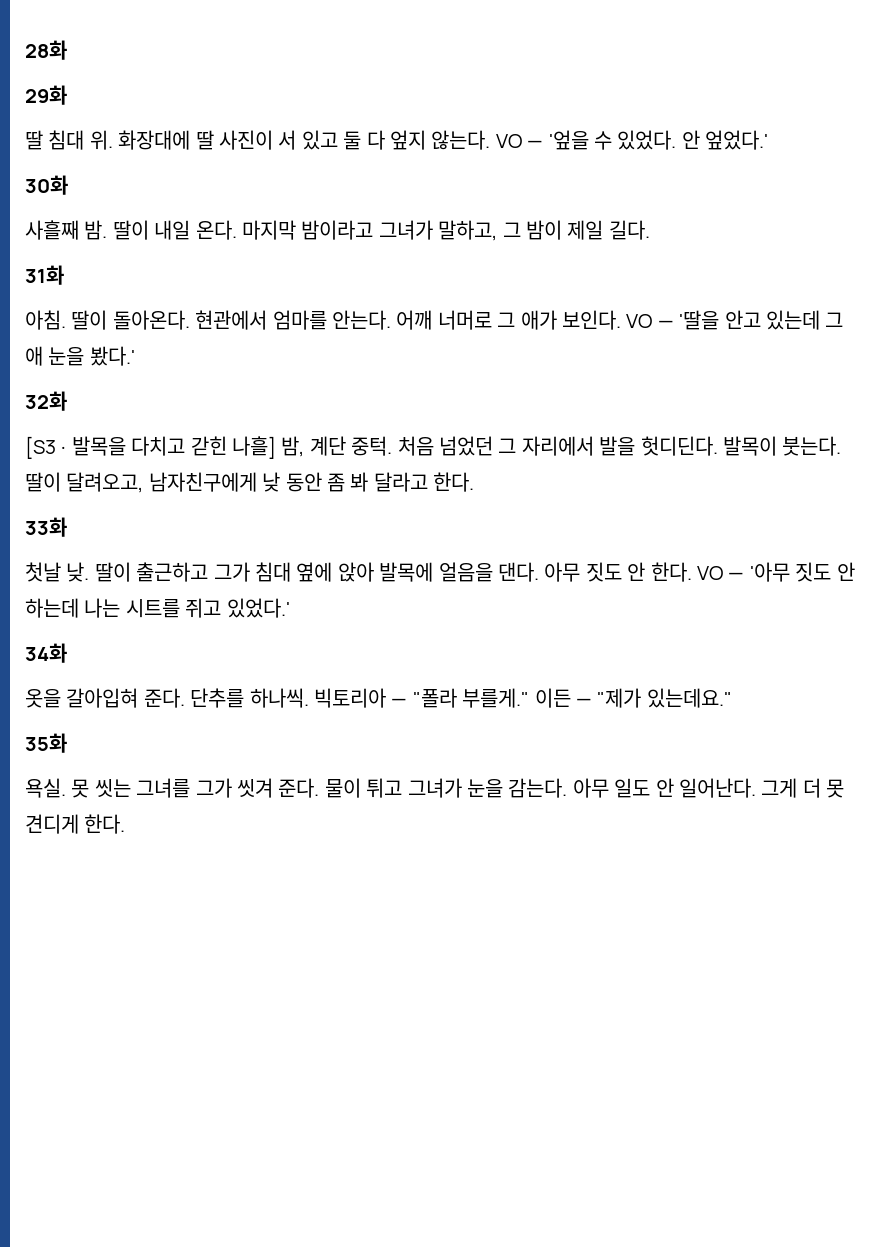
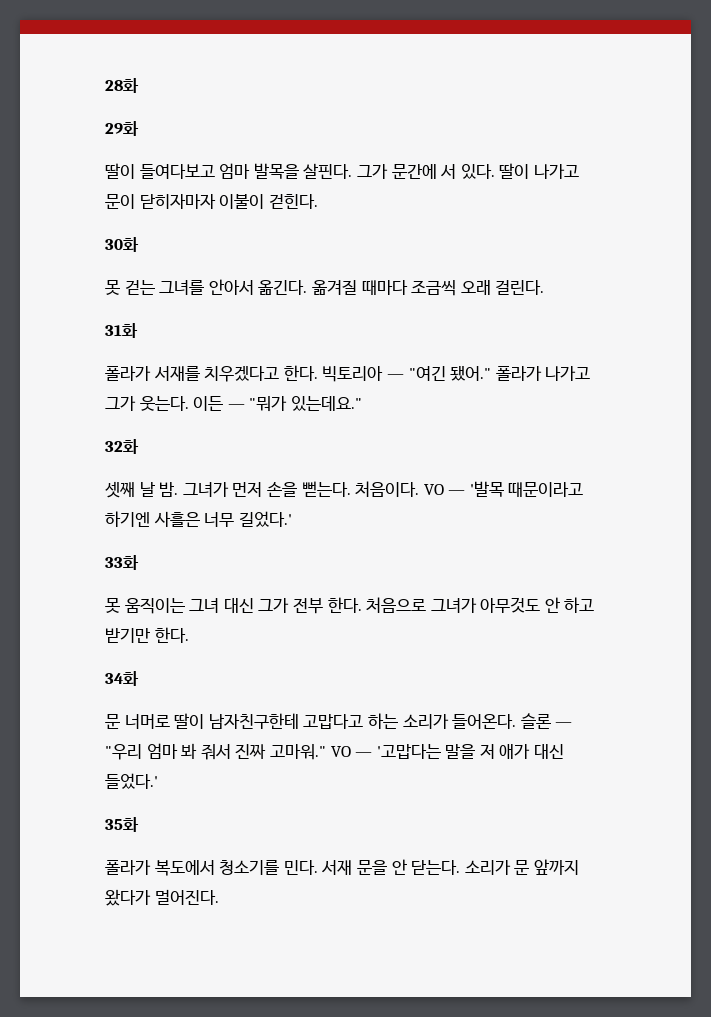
- 딸 침대 위. 화장대에 딸 사진이 서 있고 둘 다 엎지 않는다. VO — '엎을 수 있었다. 안 엎었다.'
+ 딸이 들여다보고 엄마 발목을 살핀다. 그가 문간에 서 있다. 딸이 나가고 문이 닫히자마자 이불이 걷힌다.
  30화
- 사흘째 밤. 딸이 내일 온다. 마지막 밤이라고 그녀가 말하고, 그 밤이 제일 길다.
+ 못 걷는 그녀를 안아서 옮긴다. 옮겨질 때마다 조금씩 오래 걸린다.
  31화
- 아침. 딸이 돌아온다. 현관에서 엄마를 안는다. 어깨 너머로 그 애가 보인다. VO — '딸을 안고 있는데 그 애 눈을 봤다.'
+ 폴라가 서재를 치우겠다고 한다. 빅토리아 — "여긴 됐어." 폴라가 나가고 그가 웃는다. 이든 — "뭐가 있는데요."
  32화
- [S3 · 발목을 다치고 갇힌 나흘] 밤, 계단 중턱. 처음 넘었던 그 자리에서 발을 헛디딘다. 발목이 붓는다. 딸이 달려오고, 남자친구에게 낮 동안 좀 봐 달라고 한다.
+ 셋째 날 밤. 그녀가 먼저 손을 뻗는다. 처음이다. VO — '발목 때문이라고 하기엔 사흘은 너무 길었다.'
  33화
- 첫날 낮. 딸이 출근하고 그가 침대 옆에 앉아 발목에 얼음을 댄다. 아무 짓도 안 한다. VO — '아무 짓도 안 하는데 나는 시트를 쥐고 있었다.'
+ 못 움직이는 그녀 대신 그가 전부 한다. 처음으로 그녀가 아무것도 안 하고 받기만 한다.
  34화
- 옷을 갈아입혀 준다. 단추를 하나씩. 빅토리아 — "폴라 부를게." 이든 — "제가 있는데요."
+ 문 너머로 딸이 남자친구한테 고맙다고 하는 소리가 들어온다. 슬론 — "우리 엄마 봐 줘서 진짜 고마워." VO — '고맙다는 말을 저 애가 대신 들었다.'
  35화
- 욕실. 못 씻는 그녀를 그가 씻겨 준다. 물이 튀고 그녀가 눈을 감는다. 아무 일도 안 일어난다. 그게 더 못 견디게 한다.
+ 폴라가 복도에서 청소기를 민다. 서재 문을 안 닫는다. 소리가 문 앞까지 왔다가 멀어진다.

